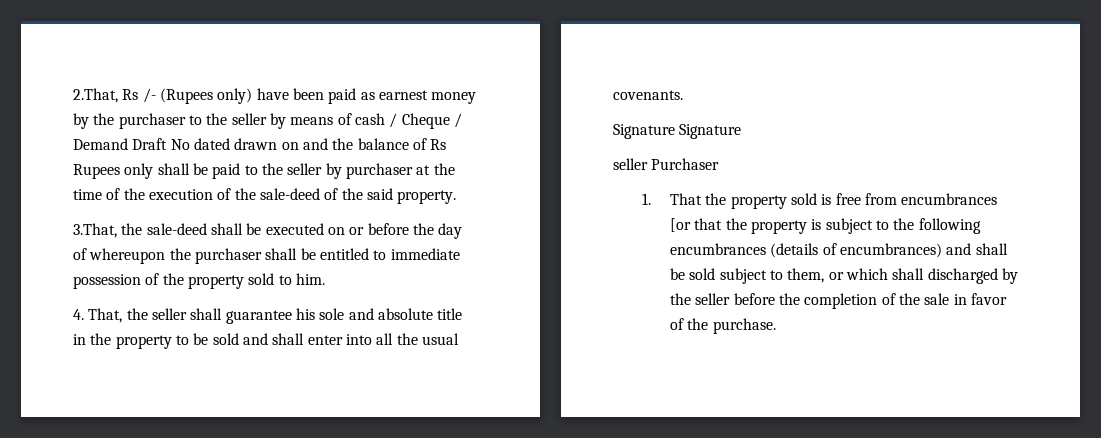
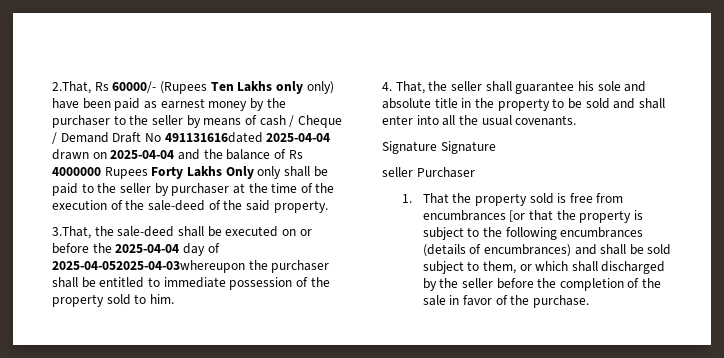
- 2.That, Rs /- (Rupees only) have been paid as earnest money by the purchaser to the seller by means of cash / Cheque / Demand Draft No dated drawn on and the balance of Rs Rupees only shall be paid to the seller by purchaser at the time of the execution of the sale-deed of the said property.
+ 2.That, Rs 60000/- (Rupees Ten Lakhs only only) have been paid as earnest money by the purchaser to the seller by means of cash / Cheque / Demand Draft No 491131616dated 2025-04-04 drawn on 2025-04-04 and the balance of Rs 4000000 Rupees Forty Lakhs Only only shall be paid to the seller by purchaser at the time of the execution of the sale-deed of the said property.
- 3.That, the sale-deed shall be executed on or before the day of whereupon the purchaser shall be entitled to immediate possession of the property sold to him.
+ 3.That, the sale-deed shall be executed on or before the 2025-04-04 day of 2025-04-052025-04-03whereupon the purchaser shall be entitled to immediate possession of the property sold to him.

